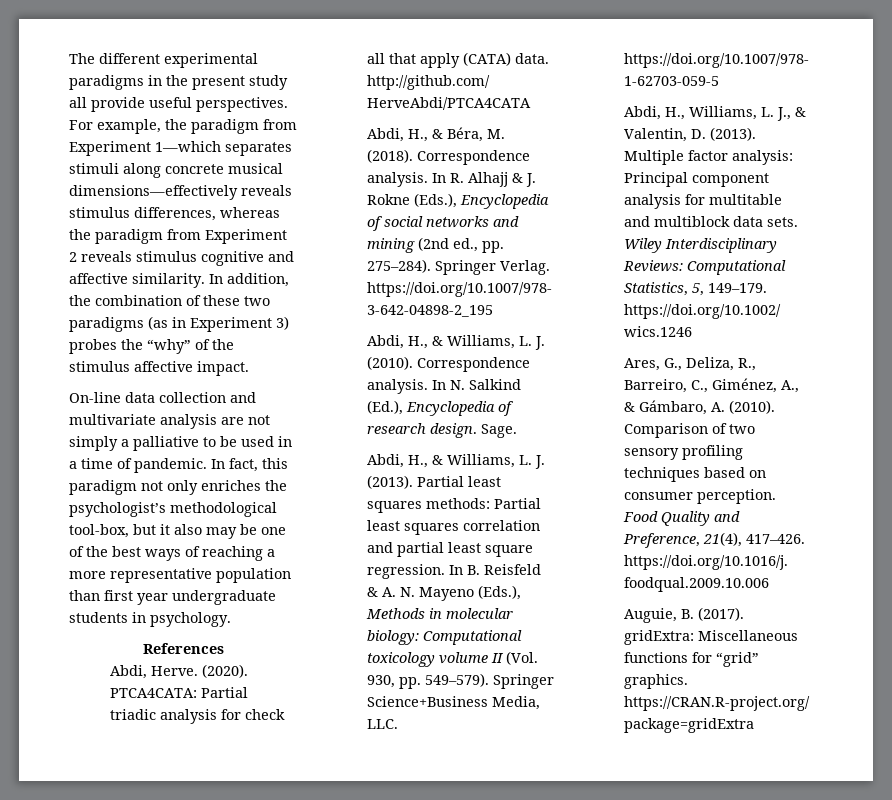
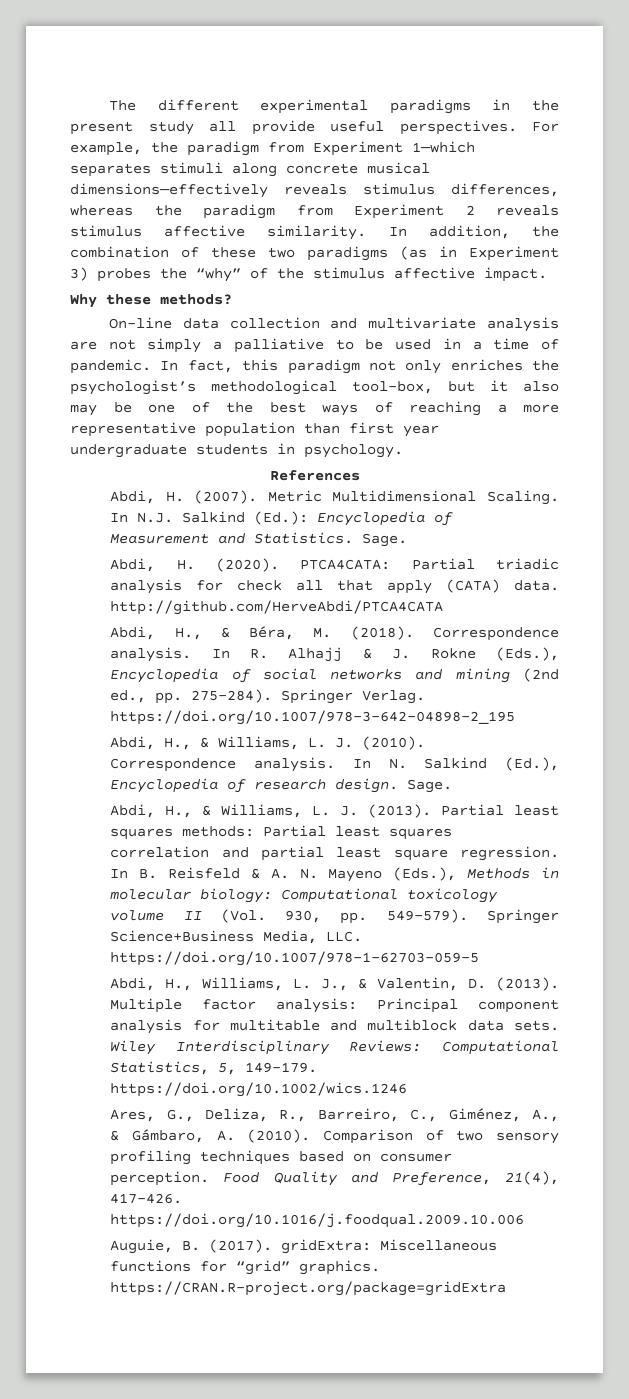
- For example, the paradigm from Experiment 1—which separates stimuli along concrete musical dimensions—effectively reveals stimulus differences, whereas the paradigm from Experiment 2 reveals stimulus cognitive and affective similarity.
+ For example, the paradigm from Experiment 1—which separates stimuli along concrete musical dimensions—effectively reveals stimulus differences, whereas the paradigm from Experiment 2 reveals stimulus affective similarity.
+ Why these methods?
- Abdi, Herve. (2020).
+ Abdi, H. (2007). Metric Multidimensional Scaling. In N.J. Salkind (Ed.): Encyclopedia of Measurement and Statistics. Sage.
+ Abdi, H. (2020).

